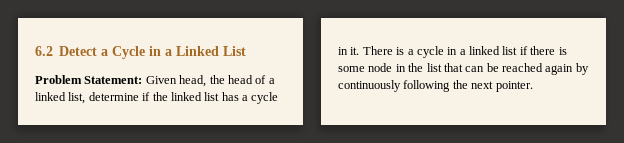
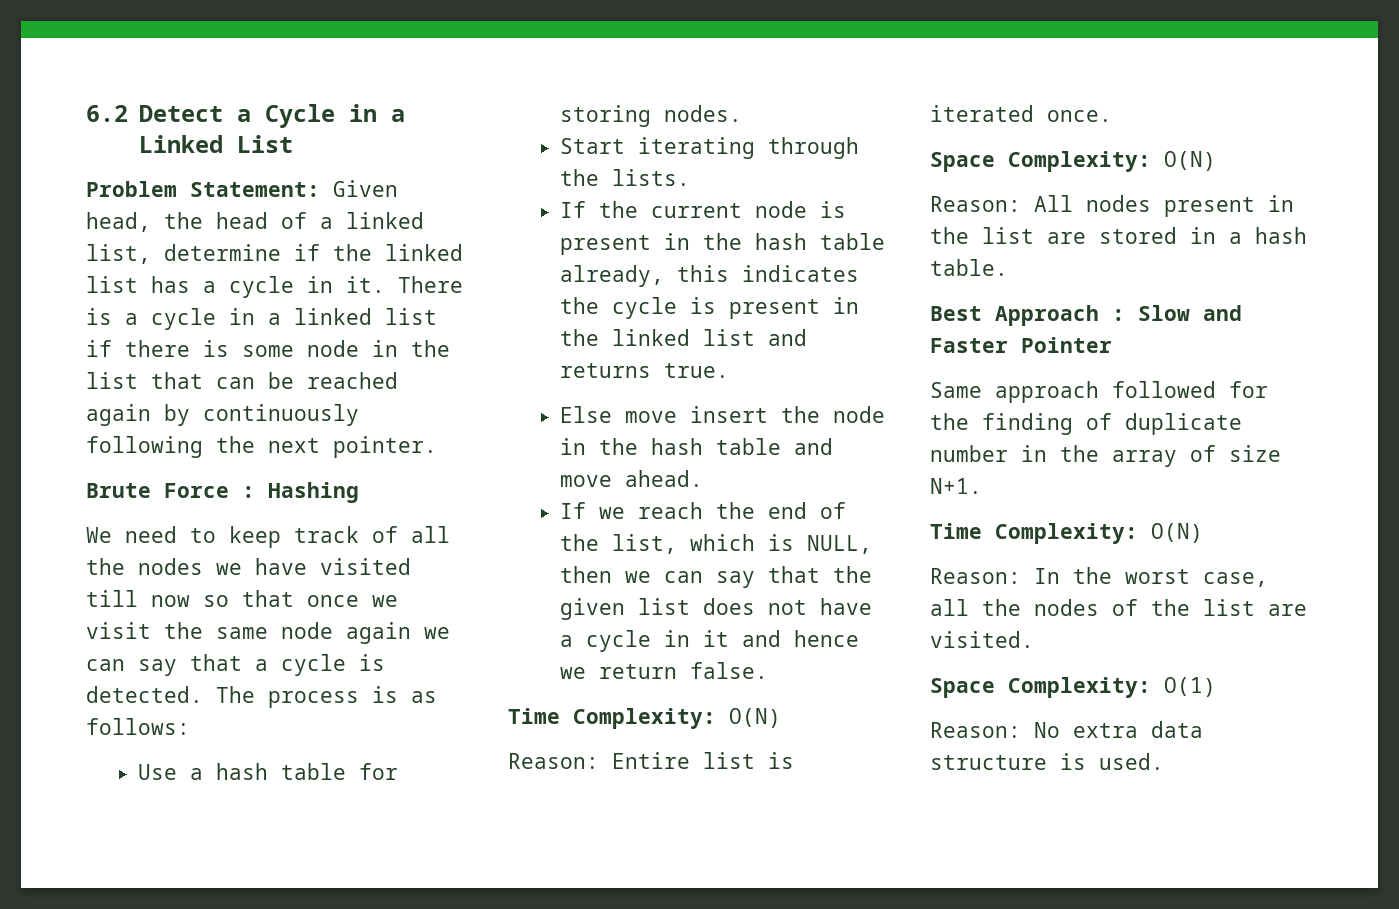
+ Brute Force : Hashing
+ We need to keep track of all the nodes we have visited till now so that once we visit the same node again we can say that a cycle is detected. The process is as follows:
+ Use a hash table for storing nodes.
+ Start iterating through the lists.
+ If the current node is present in the hash table already, this indicates the cycle is present in the linked list and returns true.
+ Else move insert the node in the hash table and move ahead.
+ If we reach the end of the list, which is NULL, then we can say that the given list does not have a cycle in it and hence we return false.
+ Time Complexity: O(N)
+ Reason: Entire list is iterated once.
+ Space Complexity: O(N)
+ Reason: All nodes present in the list are stored in a hash table.
+ Best Approach : Slow and Faster Pointer
+ Same approach followed for the finding of duplicate number in the array of size N+1.
+ Time Complexity: O(N)
+ Reason: In the worst case, all the nodes of the list are visited.
+ Space Complexity: O(1)
+ Reason: No extra data structure is used.

